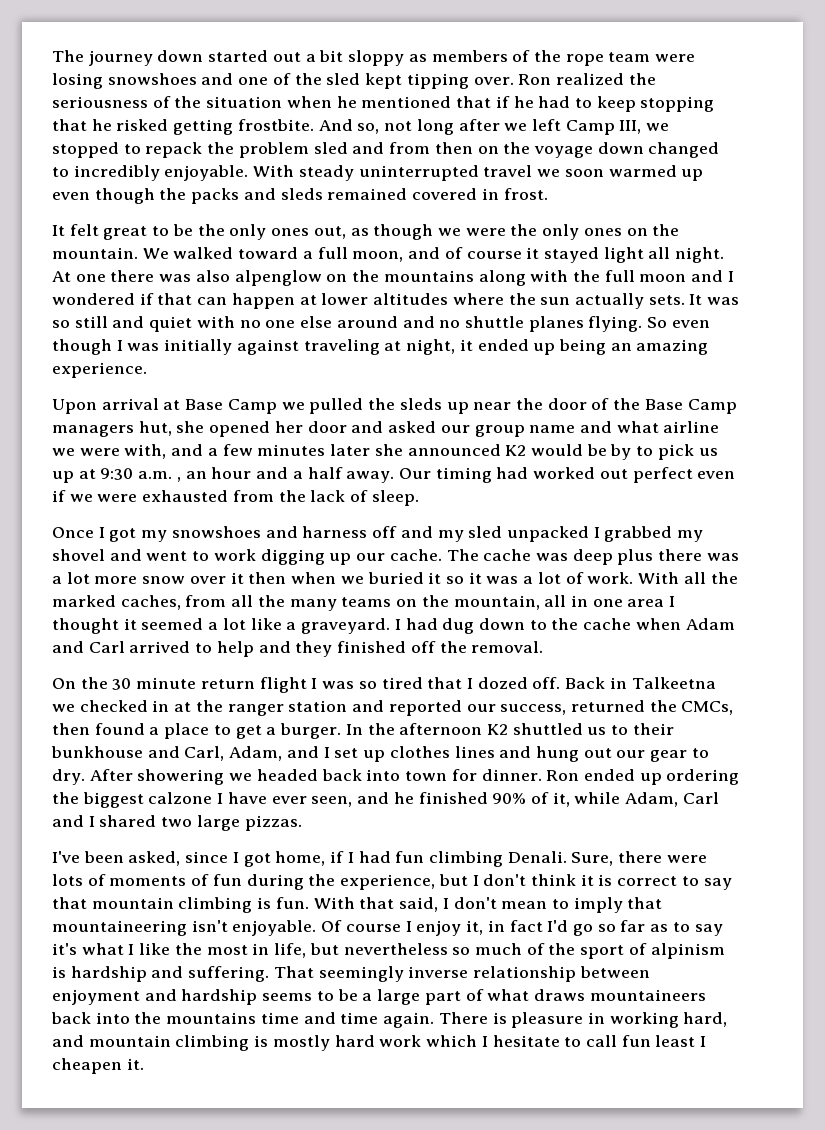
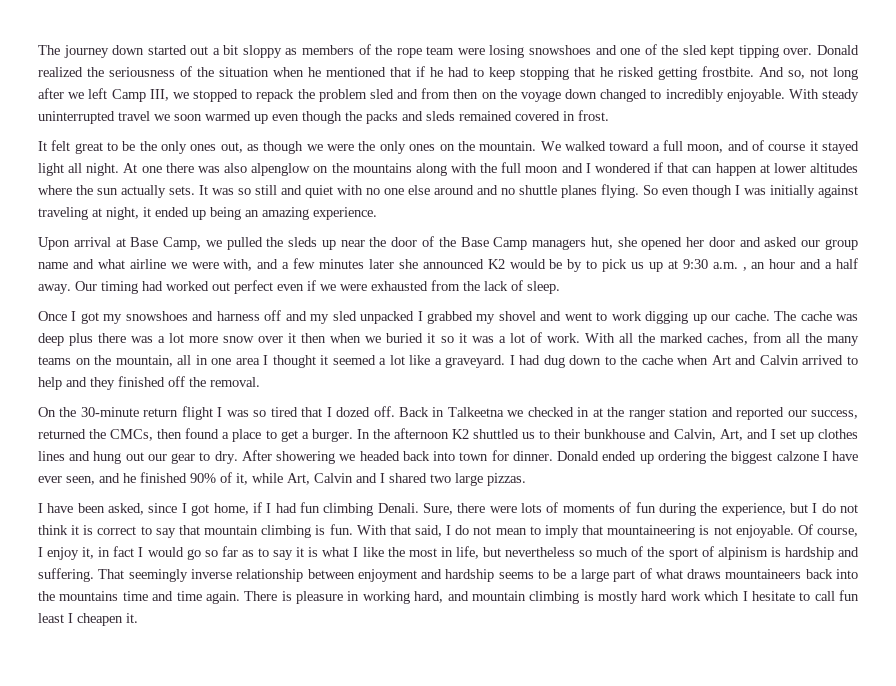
- Ron realized the seriousness of the situation when he mentioned that if he had to keep stopping that he risked getting frostbite.
+ Donald realized the seriousness of the situation when he mentioned that if he had to keep stopping that he risked getting frostbite.
- Upon arrival at Base Camp we pulled the sleds up near the door of the Base Camp managers hut, she opened her door and asked our group name and what airline we were with, and a few minutes later she announced K2 would be by to pick us up at 9:30 a.m. , an hour and a half away.
+ Upon arrival at Base Camp, we pulled the sleds up near the door of the Base Camp managers hut, she opened her door and asked our group name and what airline we were with, and a few minutes later she announced K2 would be by to pick us up at 9:30 a.m. , an hour and a half away.
- I had dug down to the cache when Adam and Carl arrived to help and they finished off the removal.
+ I had dug down to the cache when Art and Calvin arrived to help and they finished off the removal.
- On the 30 minute return flight I was so tired that I dozed off.
+ On the 30-minute return flight I was so tired that I dozed off.
- In the afternoon K2 shuttled us to their bunkhouse and Carl, Adam, and I set up clothes lines and hung out our gear to dry.
+ In the afternoon K2 shuttled us to their bunkhouse and Calvin, Art, and I set up clothes lines and hung out our gear to dry.
- Ron ended up ordering the biggest calzone I have ever seen, and he finished 90% of it, while Adam, Carl and I shared two large pizzas.
+ Donald ended up ordering the biggest calzone I have ever seen, and he finished 90% of it, while Art, Calvin and I shared two large pizzas.
- I've been asked, since I got home, if I had fun climbing Denali.
+ I have been asked, since I got home, if I had fun climbing Denali.
- Sure, there were lots of moments of fun during the experience, but I don't think it is correct to say that mountain climbing is fun.
+ Sure, there were lots of moments of fun during the experience, but I do not think it is correct to say that mountain climbing is fun.
- With that said, I don't mean to imply that mountaineering isn't enjoyable.
+ With that said, I do not mean to imply that mountaineering is not enjoyable.
- Of course I enjoy it, in fact I'd go so far as to say it's what I like the most in life, but nevertheless so much of the sport of alpinism is hardship and suffering.
+ Of course, I enjoy it, in fact I would go so far as to say it is what I like the most in life, but nevertheless so much of the sport of alpinism is hardship and suffering.

